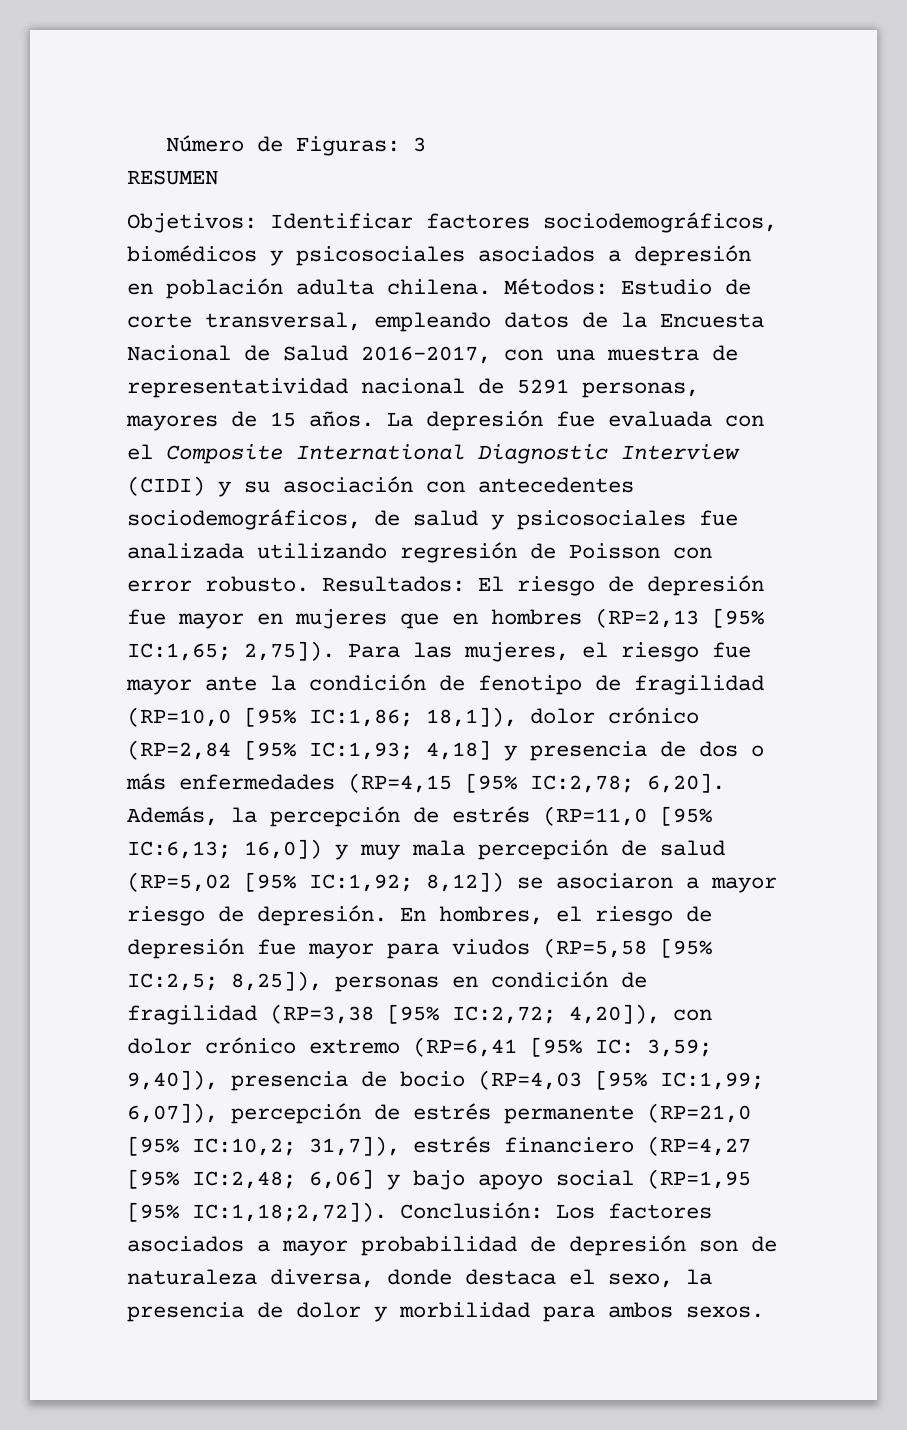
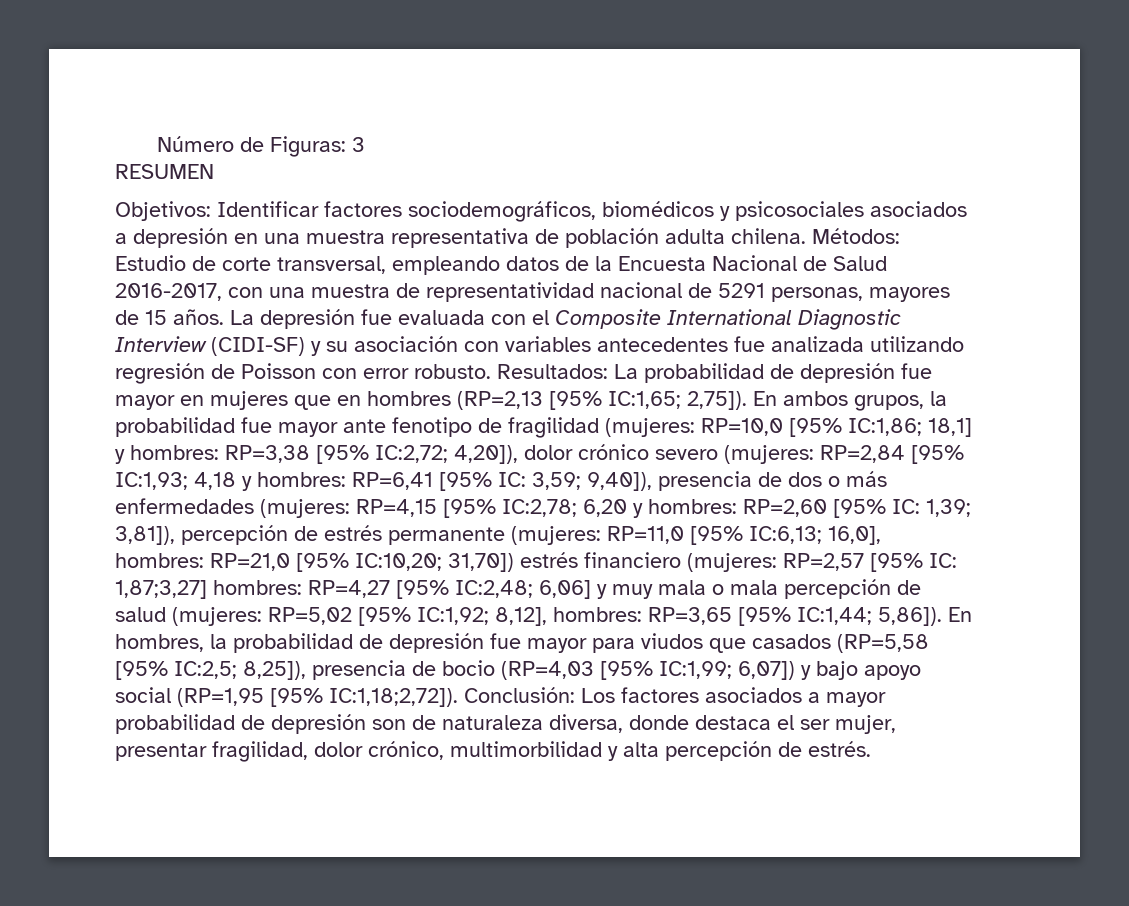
- Objetivos: Identificar factores sociodemográficos, biomédicos y psicosociales asociados a depresión en población adulta chilena.
+ Objetivos: Identificar factores sociodemográficos, biomédicos y psicosociales asociados a depresión en una muestra representativa de población adulta chilena.
- La depresión fue evaluada con el Composite International Diagnostic Interview (CIDI) y su asociación con antecedentes sociodemográficos, de salud y psicosociales fue analizada utilizando regresión de Poisson con error robusto.
+ La depresión fue evaluada con el Composite International Diagnostic Interview (CIDI-SF) y su asociación con variables antecedentes fue analizada utilizando regresión de Poisson con error robusto.
- Resultados: El riesgo de depresión fue mayor en mujeres que en hombres (RP=2,13 [95% IC:1,65; 2,75]).
+ Resultados: La probabilidad de depresión fue mayor en mujeres que en hombres (RP=2,13 [95% IC:1,65; 2,75]).
- Para las mujeres, el riesgo fue mayor ante la condición de fenotipo de fragilidad (RP=10,0 [95% IC:1,86; 18,1]), dolor crónico (RP=2,84 [95% IC:1,93; 4,18] y presencia de dos o más enfermedades (RP=4,15 [95% IC:2,78; 6,20]. Además, la percepción de estrés (RP=11,0 [95% IC:6,13; 16,0]) y muy mala percepción de salud (RP=5,02 [95% IC:1,92; 8,12]) se asociaron a mayor riesgo de depresión. En hombres, el riesgo de depresión fue mayor para viudos (RP=5,58 [95% IC:2,5; 8,25]), personas en condición de fragilidad (RP=3,38 [95% IC:2,72; 4,20]), con dolor crónico extremo (RP=6,41 [95% IC: 3,59; 9,40]), presencia de bocio (RP=4,03 [95% IC:1,99; 6,07]), percepción de estrés permanente (RP=21,0 [95% IC:10,2; 31,7]), estrés financiero (RP=4,27 [95% IC:2,48; 6,06] y bajo apoyo social (RP=1,95 [95% IC:1,18;2,72]).
+ En ambos grupos, la probabilidad fue mayor ante fenotipo de fragilidad (mujeres: RP=10,0 [95% IC:1,86; 18,1] y hombres: RP=3,38 [95% IC:2,72; 4,20]), dolor crónico severo (mujeres: RP=2,84 [95% IC:1,93; 4,18 y hombres: RP=6,41 [95% IC: 3,59; 9,40]), presencia de dos o más enfermedades (mujeres: RP=4,15 [95% IC:2,78; 6,20 y hombres: RP=2,60 [95% IC: 1,39; 3,81]), percepción de estrés permanente (mujeres: RP=11,0 [95% IC:6,13; 16,0], hombres: RP=21,0 [95% IC:10,20; 31,70]) estrés financiero (mujeres: RP=2,57 [95% IC: 1,87;3,27] hombres: RP=4,27 [95% IC:2,48; 6,06] y muy mala o mala percepción de salud (mujeres: RP=5,02 [95% IC:1,92; 8,12], hombres: RP=3,65 [95% IC:1,44; 5,86]). En hombres, la probabilidad de depresión fue mayor para viudos que casados (RP=5,58 [95% IC:2,5; 8,25]), presencia de bocio (RP=4,03 [95% IC:1,99; 6,07]) y bajo apoyo social (RP=1,95 [95% IC:1,18;2,72]).
- Conclusión: Los factores asociados a mayor probabilidad de depresión son de naturaleza diversa, donde destaca el sexo, la presencia de dolor y morbilidad para ambos sexos.
+ Conclusión: Los factores asociados a mayor probabilidad de depresión son de naturaleza diversa, donde destaca el ser mujer, presentar fragilidad, dolor crónico, multimorbilidad y alta percepción de estrés.

